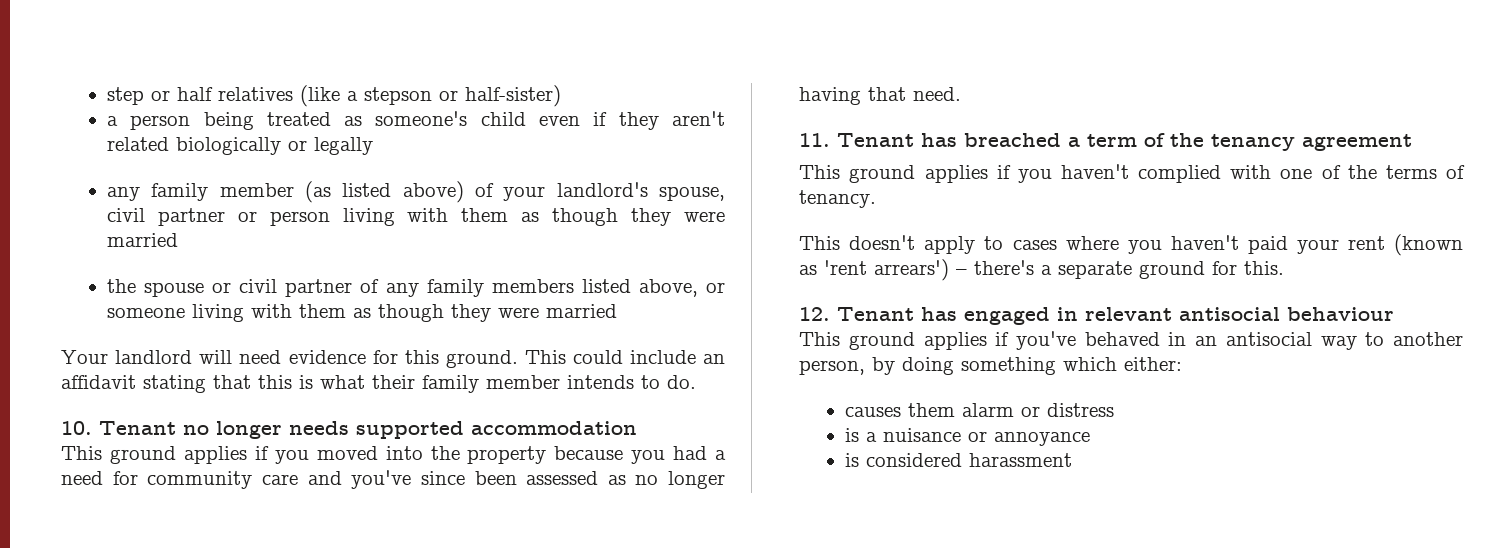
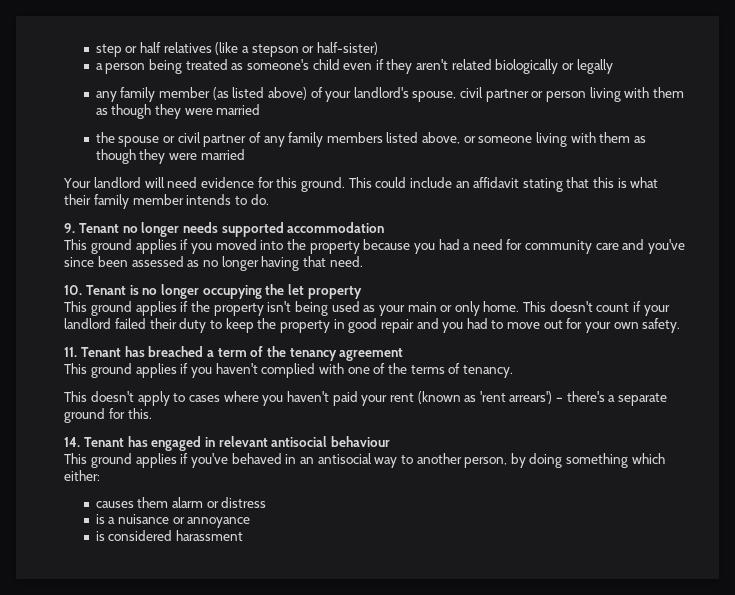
- 10. Tenant no longer needs supported accommodation
+ 9. Tenant no longer needs supported accommodation
+ 10. Tenant is no longer occupying the let property
+ This ground applies if the property isn't being used as your main or only home. This doesn't count if your landlord failed their duty to keep the property in good repair and you had to move out for your own safety.
- 12. Tenant has engaged in relevant antisocial behaviour
+ 14. Tenant has engaged in relevant antisocial behaviour

